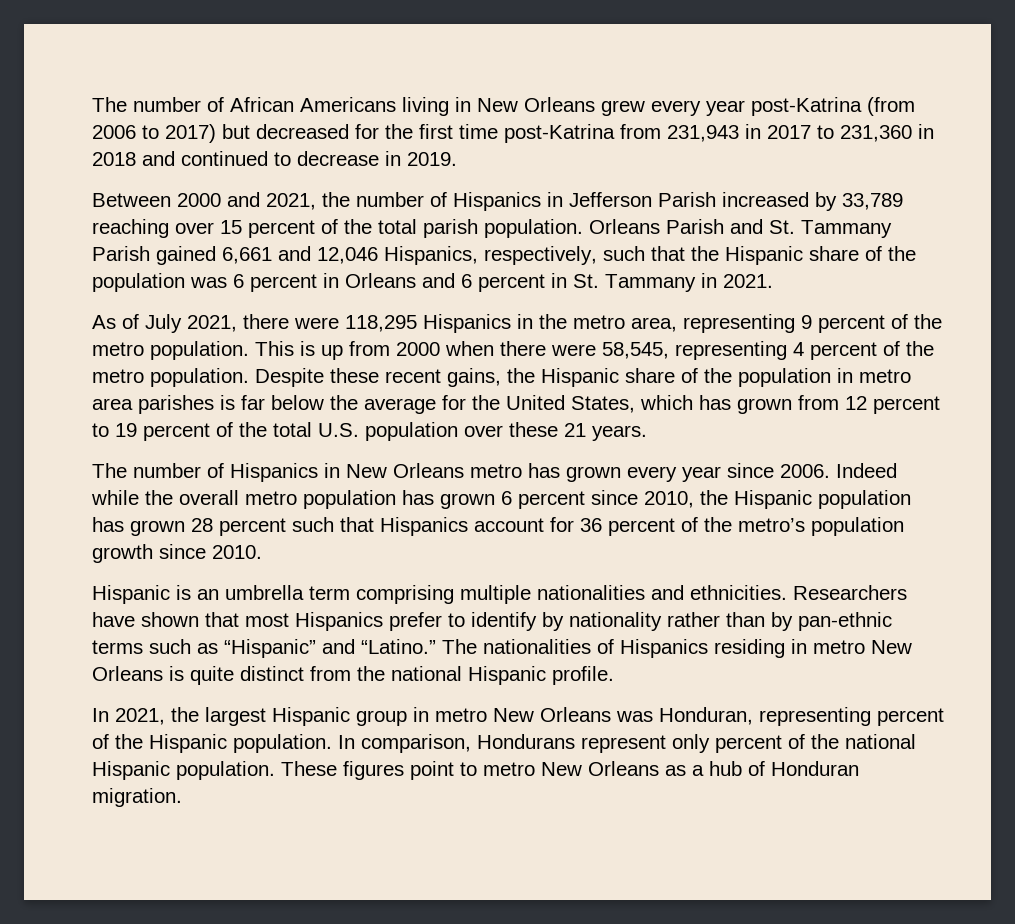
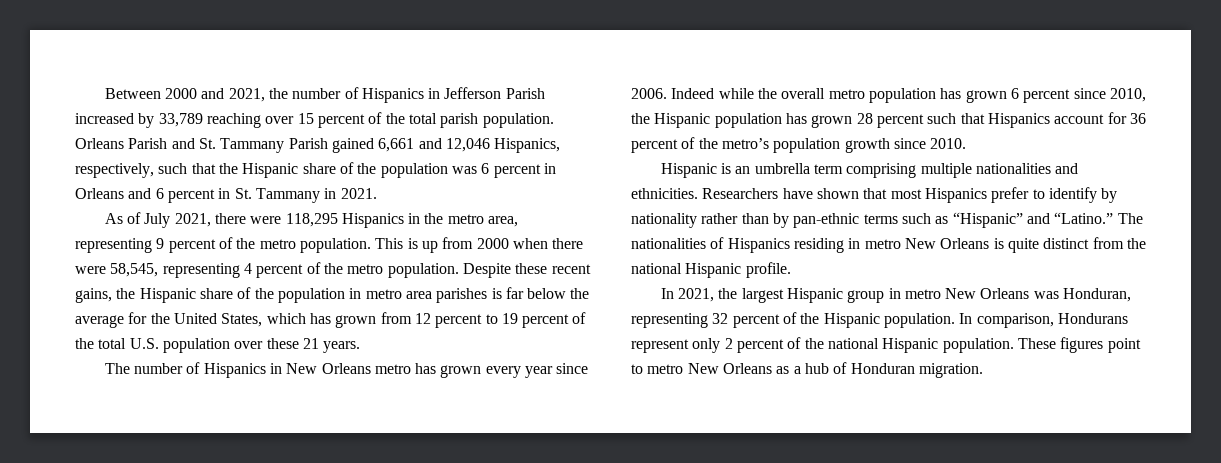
- The number of African Americans living in New Orleans grew every year post-Katrina (from 2006 to 2017) but decreased for the first time post-Katrina from 231,943 in 2017 to 231,360 in 2018 and continued to decrease in 2019.
- In 2021, the largest Hispanic group in metro New Orleans was Honduran, representing percent of the Hispanic population.
+ In 2021, the largest Hispanic group in metro New Orleans was Honduran, representing 32 percent of the Hispanic population.
- In comparison, Hondurans represent only percent of the national Hispanic population.
+ In comparison, Hondurans represent only 2 percent of the national Hispanic population.

